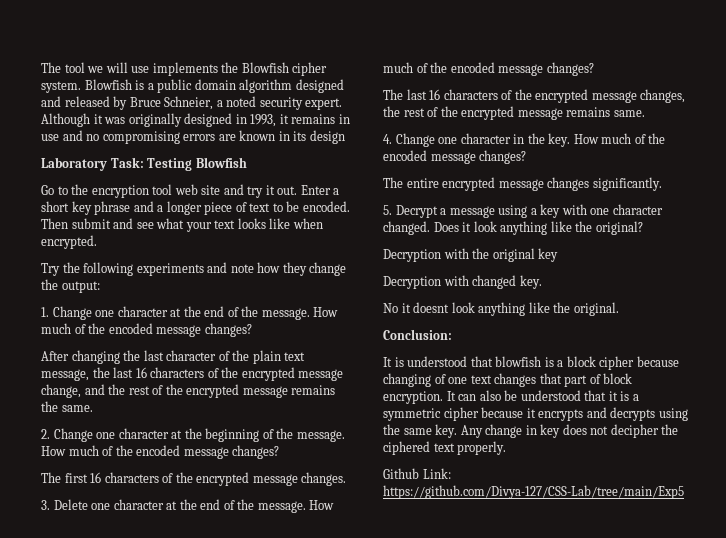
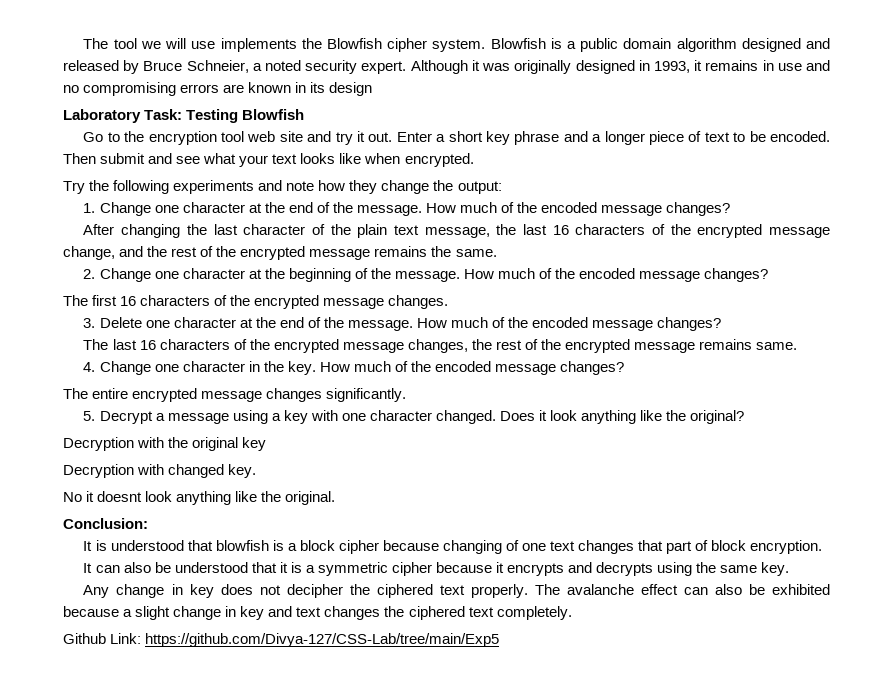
- It is understood that blowfish is a block cipher because changing of one text changes that part of block encryption. It can also be understood that it is a symmetric cipher because it encrypts and decrypts using the same key. Any change in key does not decipher the ciphered text properly.
+ It is understood that blowfish is a block cipher because changing of one text changes that part of block encryption.
+ It can also be understood that it is a symmetric cipher because it encrypts and decrypts using the same key.
+ Any change in key does not decipher the ciphered text properly. The avalanche effect can also be exhibited because a slight change in key and text changes the ciphered text completely.

